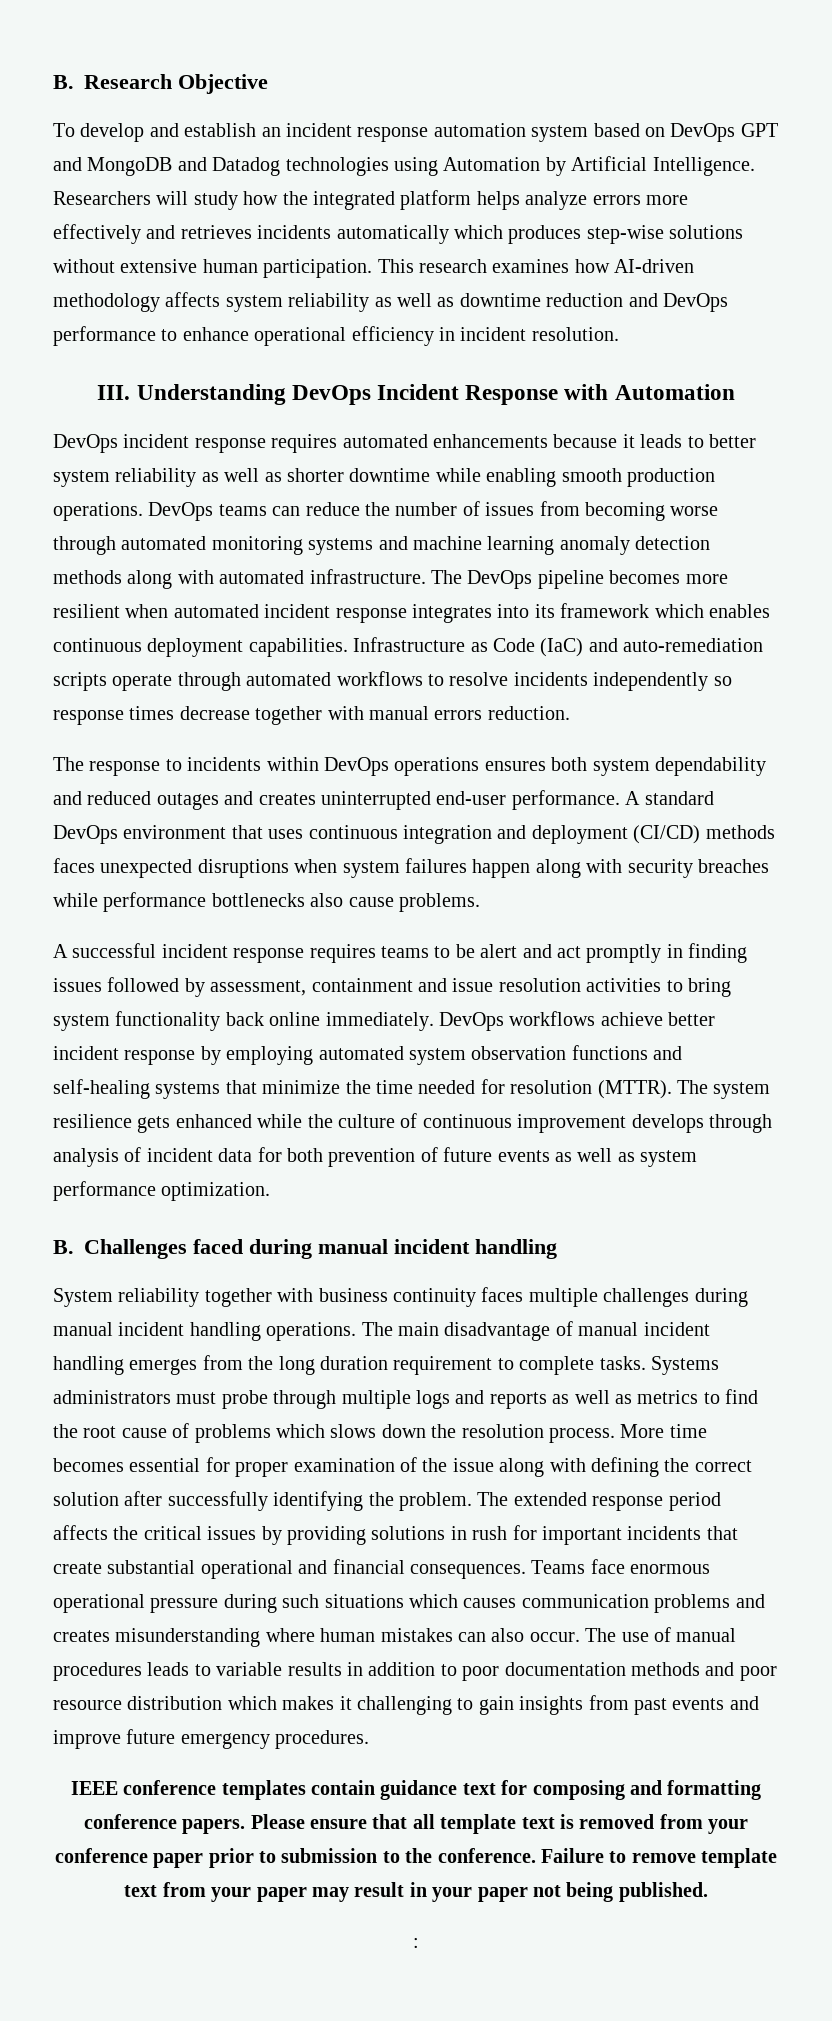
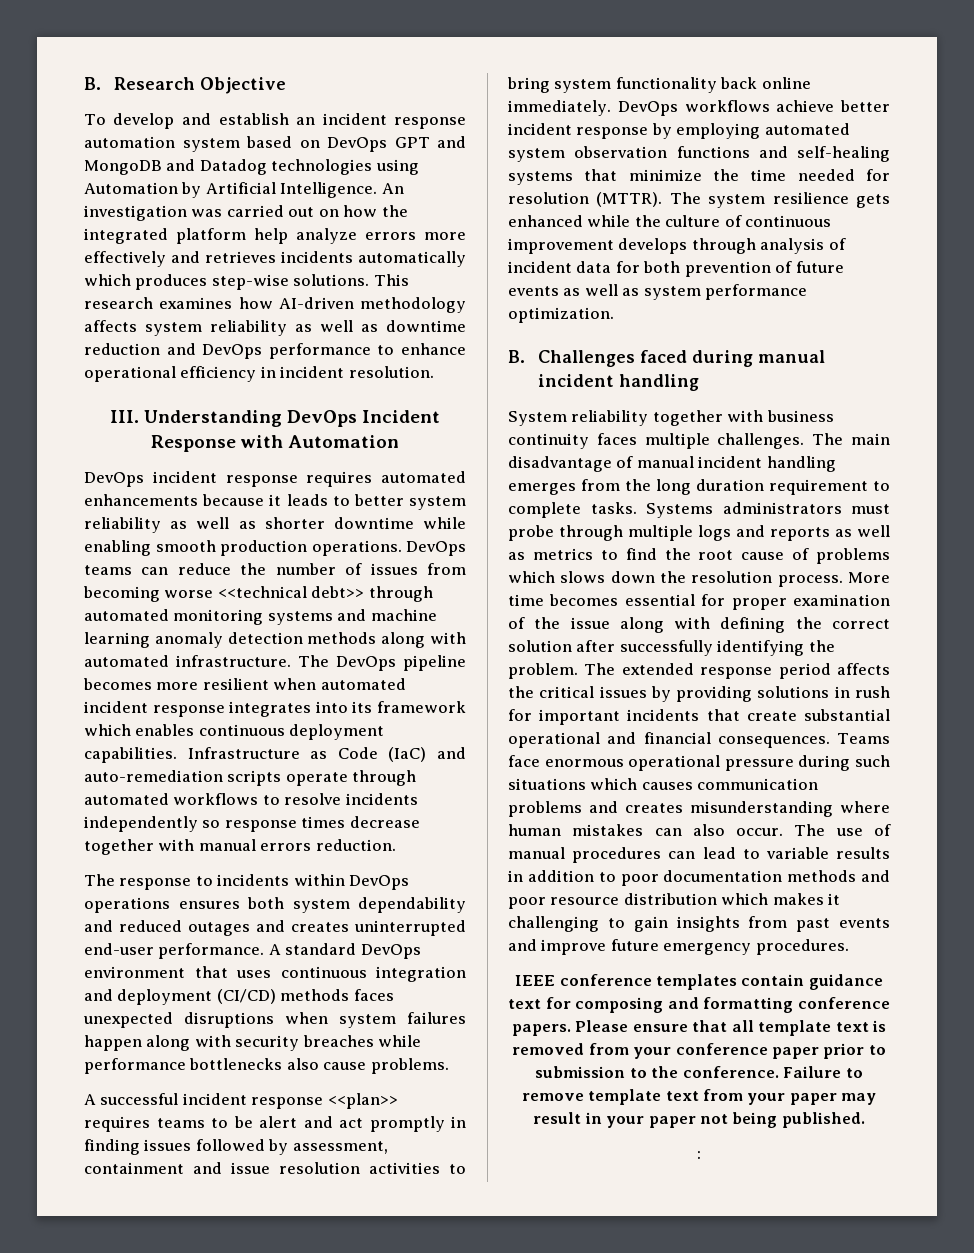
- Researchers will study how the integrated platform helps analyze errors more effectively and retrieves incidents automatically which produces step-wise solutions without extensive human participation.
+ An investigation was carried out on how the integrated platform help analyze errors more effectively and retrieves incidents automatically which produces step-wise solutions.
- DevOps teams can reduce the number of issues from becoming worse through automated monitoring systems and machine learning anomaly detection methods along with automated infrastructure.
+ DevOps teams can reduce the number of issues from becoming worse <<technical debt>> through automated monitoring systems and machine learning anomaly detection methods along with automated infrastructure.
- A successful incident response requires teams to be alert and act promptly in finding issues followed by assessment, containment and issue resolution activities to bring system functionality back online immediately.
+ A successful incident response <<plan>> requires teams to be alert and act promptly in finding issues followed by assessment, containment and issue resolution activities to bring system functionality back online immediately.
- System reliability together with business continuity faces multiple challenges during manual incident handling operations.
+ System reliability together with business continuity faces multiple challenges.
- The use of manual procedures leads to variable results in addition to poor documentation methods and poor resource distribution which makes it challenging to gain insights from past events and improve future emergency procedures.
+ The use of manual procedures can lead to variable results in addition to poor documentation methods and poor resource distribution which makes it challenging to gain insights from past events and improve future emergency procedures.

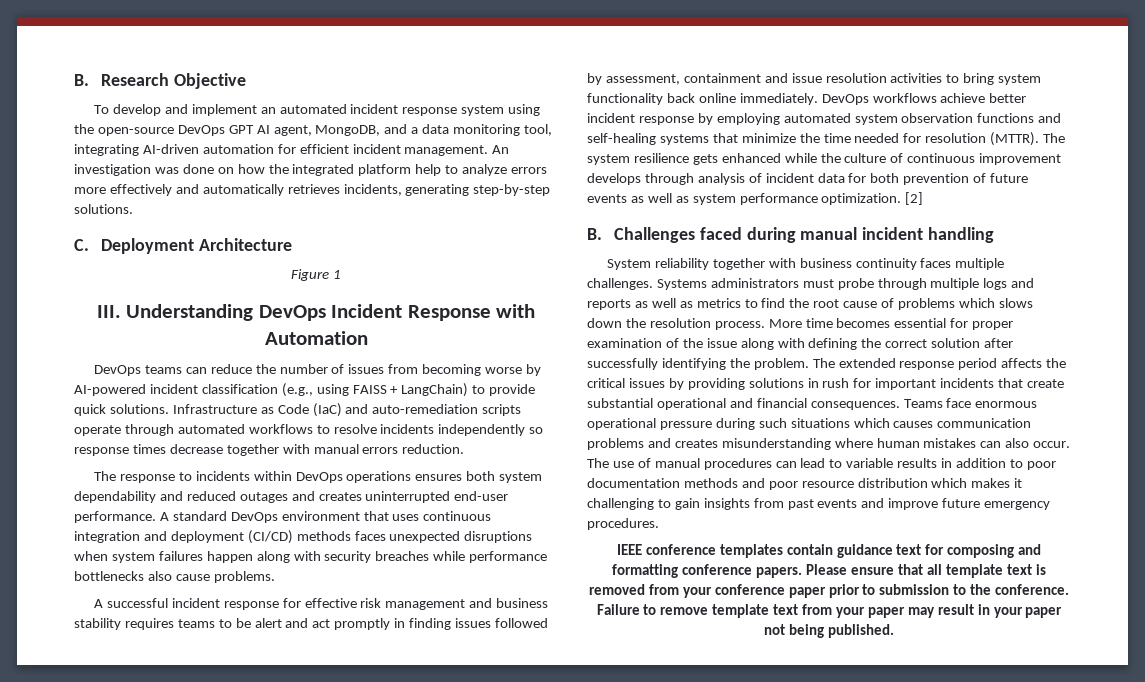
- To develop and establish an incident response automation system based on DevOps GPT and MongoDB and Datadog technologies using Automation by Artificial Intelligence.
+ To develop and implement an automated incident response system using the open-source DevOps GPT AI agent, MongoDB, and a data monitoring tool, integrating AI-driven automation for efficient incident management.
- An investigation was carried out on how the integrated platform help analyze errors more effectively and retrieves incidents automatically which produces step-wise solutions. This research examines how AI-driven methodology affects system reliability as well as downtime reduction and DevOps performance to enhance operational efficiency in incident resolution.
+ An investigation was done on how the integrated platform help to analyze errors more effectively and automatically retrieves incidents, generating step-by-step solutions.
+ C. Deployment Architecture
+ Figure 1
- DevOps incident response requires automated enhancements because it leads to better system reliability as well as shorter downtime while enabling smooth production operations. DevOps teams can reduce the number of issues from becoming worse <<technical debt>> through automated monitoring systems and machine learning anomaly detection methods along with automated infrastructure. The DevOps pipeline becomes more resilient when automated incident response integrates into its framework which enables continuous deployment capabilities.
+ DevOps teams can reduce the number of issues from becoming worse by AI-powered incident classification (e.g., using FAISS + LangChain) to provide quick solutions.
- A successful incident response <<plan>> requires teams to be alert and act promptly in finding issues followed by assessment, containment and issue resolution activities to bring system functionality back online immediately.
+ A successful incident response for effective risk management and business stability requires teams to be alert and act promptly in finding issues followed by assessment, containment and issue resolution activities to bring system functionality back online immediately.
+ [2]
- The main disadvantage of manual incident handling emerges from the long duration requirement to complete tasks.
- :

